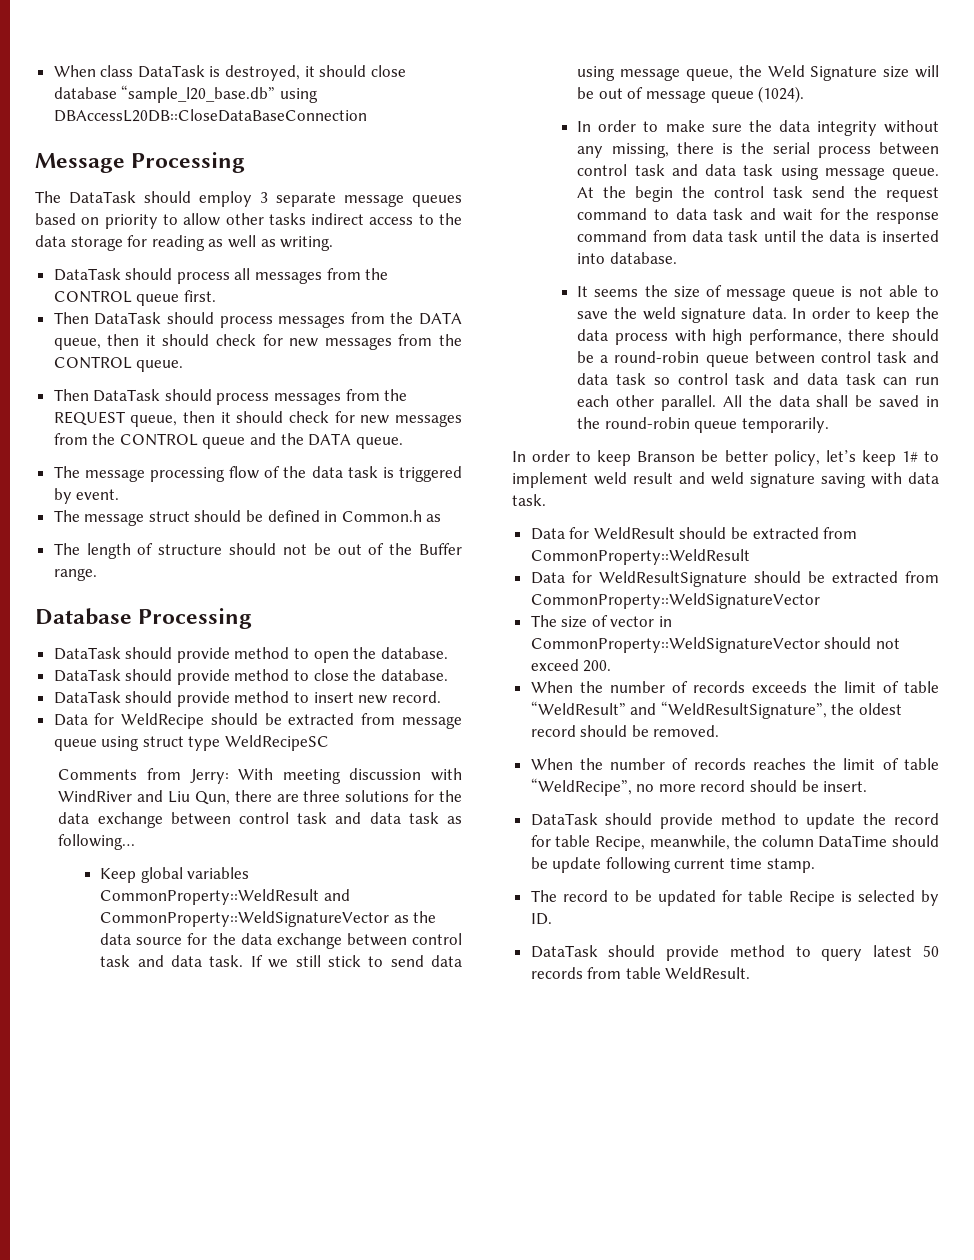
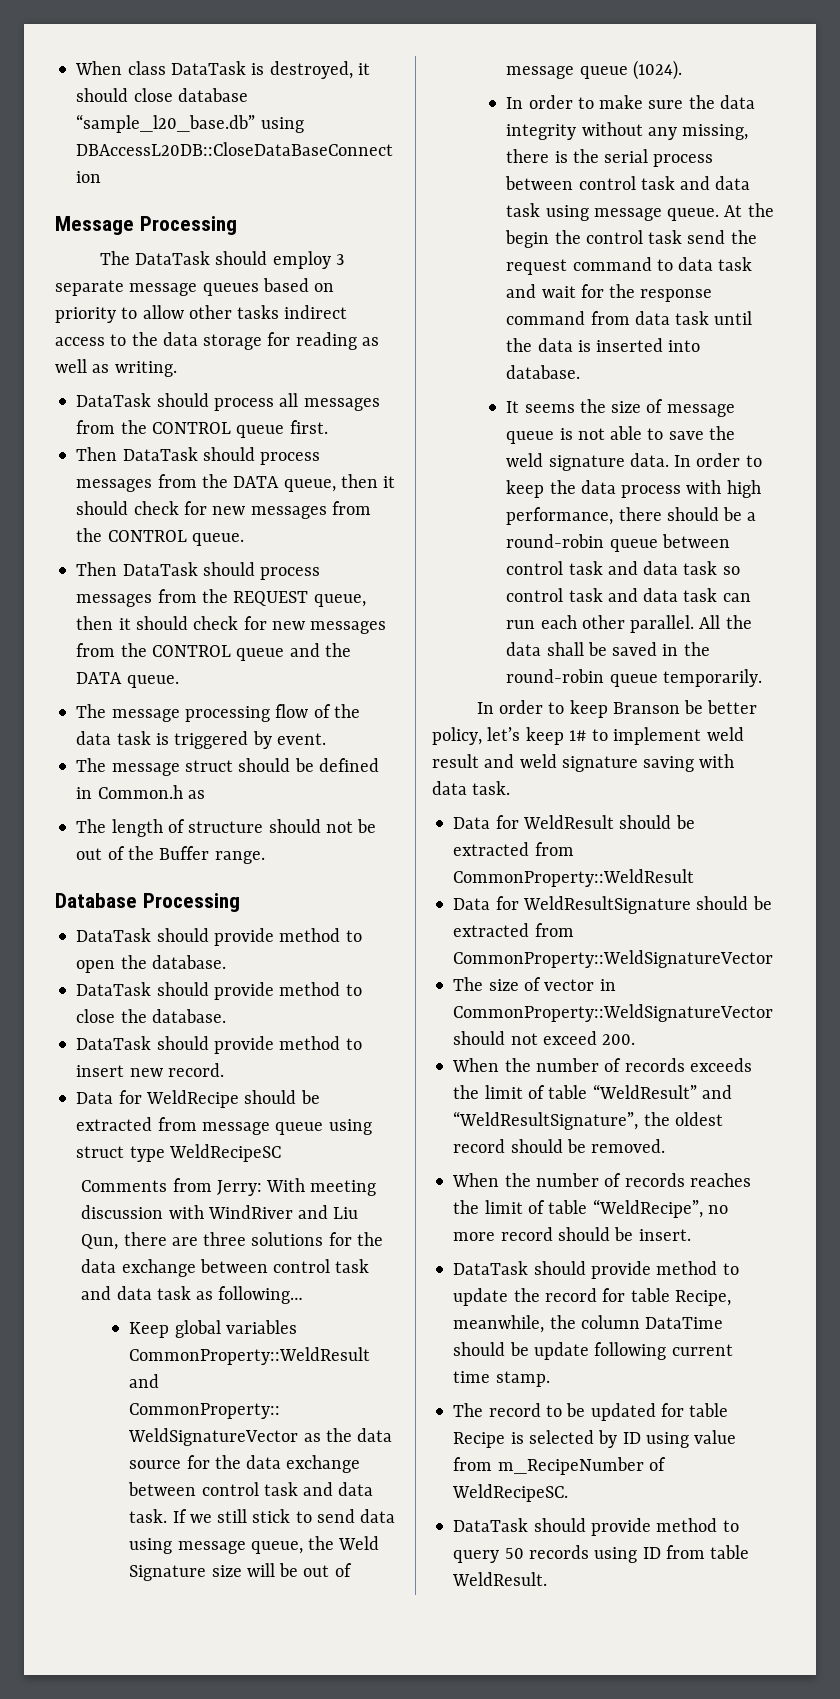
- The record to be updated for table Recipe is selected by ID.
+ The record to be updated for table Recipe is selected by ID using value from m_RecipeNumber of WeldRecipeSC.
- DataTask should provide method to query latest 50 records from table WeldResult.
+ DataTask should provide method to query 50 records using ID from table WeldResult.

